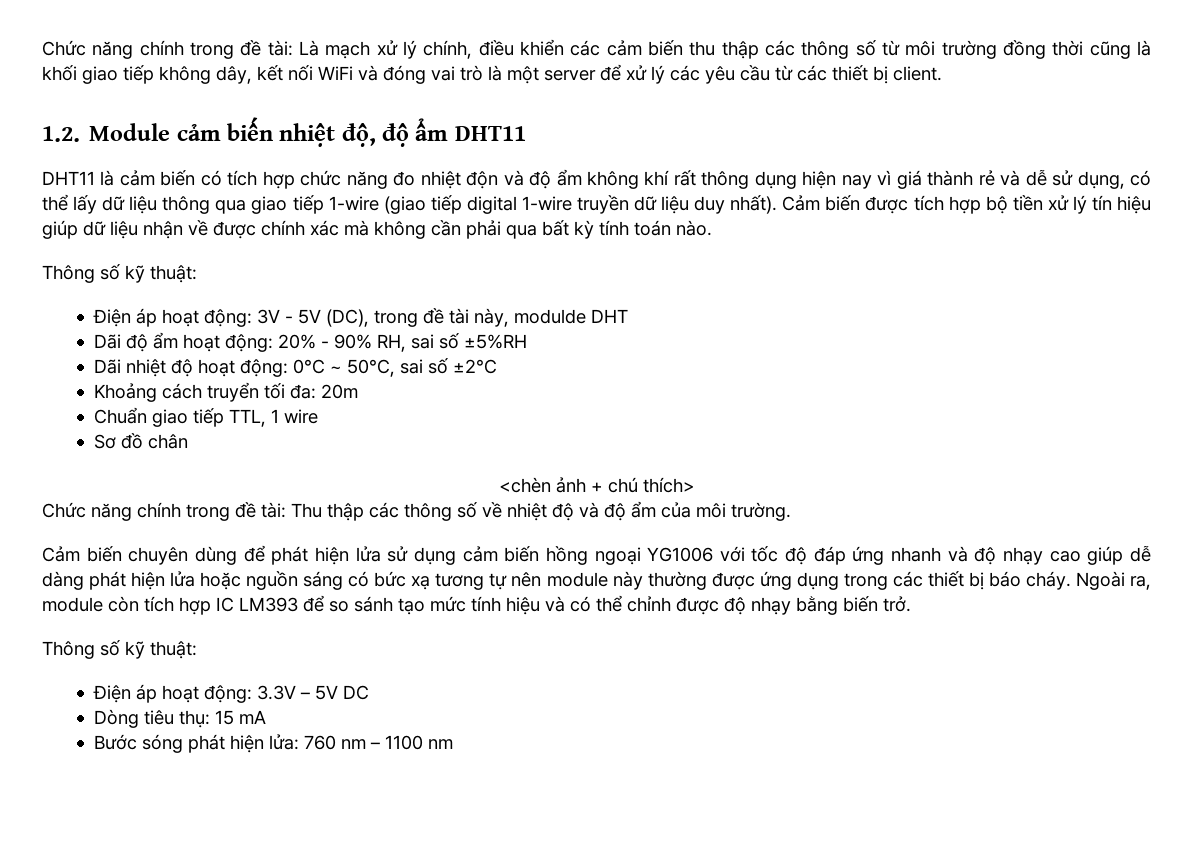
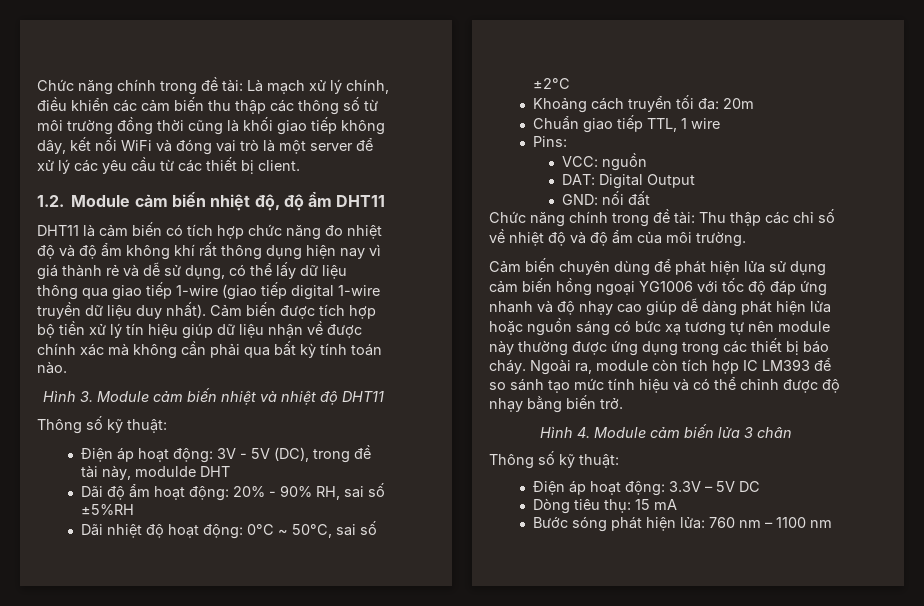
- DHT11 là cảm biến có tích hợp chức năng đo nhiệt độn và độ ẩm không khí rất thông dụng hiện nay vì giá thành rẻ và dễ sử dụng, có thể lấy dữ liệu thông qua giao tiếp 1-wire (giao tiếp digital 1-wire truyền dữ liệu duy nhất).
+ DHT11 là cảm biến có tích hợp chức năng đo nhiệt độ và độ ẩm không khí rất thông dụng hiện nay vì giá thành rẻ và dễ sử dụng, có thể lấy dữ liệu thông qua giao tiếp 1-wire (giao tiếp digital 1-wire truyền dữ liệu duy nhất).
+ Hình 3. Module cảm biến nhiệt và nhiệt độ DHT11
- Sơ đồ chân
- <chèn ảnh + chú thích>
+ Pins:
+ VCC: nguồn
+ DAT: Digital Output
+ GND: nối đất
- Chức năng chính trong đề tài: Thu thập các thông số về nhiệt độ và độ ẩm của môi trường.
+ Chức năng chính trong đề tài: Thu thập các chỉ số về nhiệt độ và độ ẩm của môi trường.
+ Hình 4. Module cảm biến lửa 3 chân

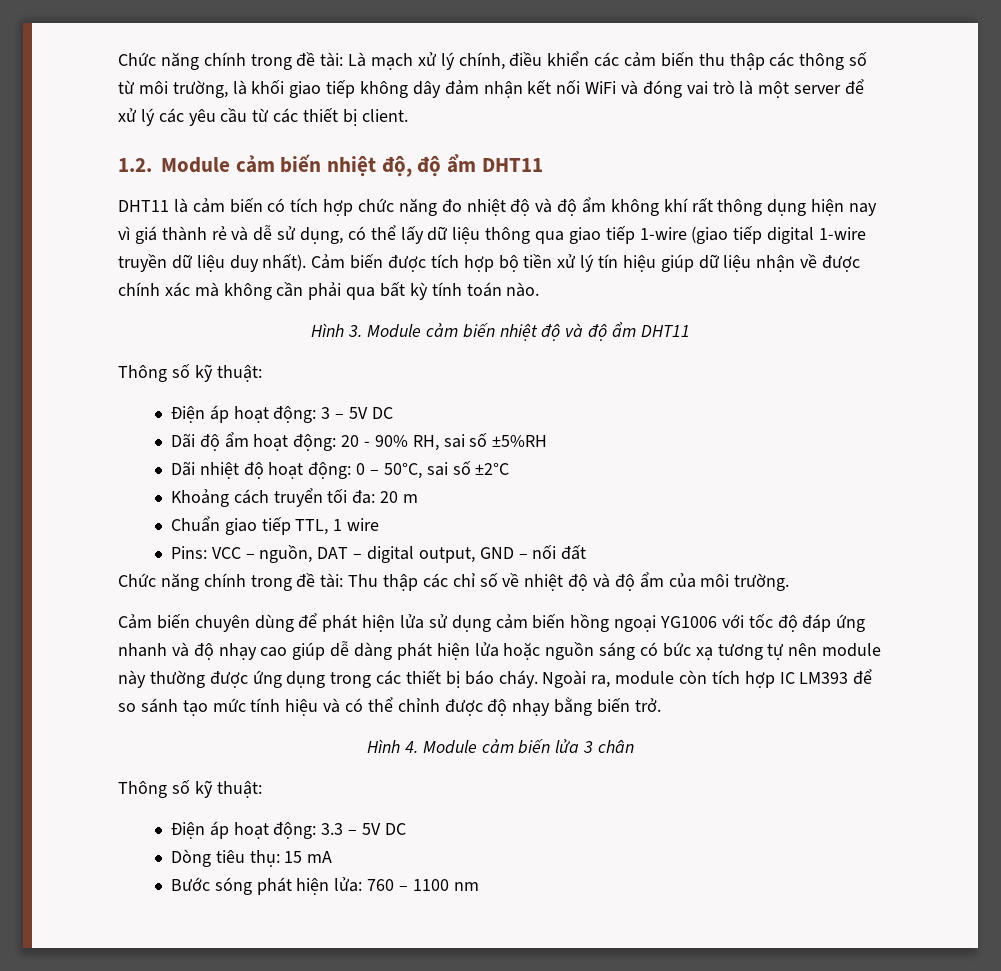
- Chức năng chính trong đề tài: Là mạch xử lý chính, điều khiển các cảm biến thu thập các thông số từ môi trường đồng thời cũng là khối giao tiếp không dây, kết nối WiFi và đóng vai trò là một server để xử lý các yêu cầu từ các thiết bị client.
+ Chức năng chính trong đề tài: Là mạch xử lý chính, điều khiển các cảm biến thu thập các thông số từ môi trường, là khối giao tiếp không dây đảm nhận kết nối WiFi và đóng vai trò là một server để xử lý các yêu cầu từ các thiết bị client.
- Hình 3. Module cảm biến nhiệt và nhiệt độ DHT11
+ Hình 3. Module cảm biến nhiệt độ và độ ẩm DHT11
- Điện áp hoạt động: 3V - 5V (DC), trong đề tài này, modulde DHT
+ Điện áp hoạt động: 3 – 5V DC
- Dãi độ ẩm hoạt động: 20% - 90% RH, sai số ±5%RH
+ Dãi độ ẩm hoạt động: 20 - 90% RH, sai số ±5%RH
- Dãi nhiệt độ hoạt động: 0°C ~ 50°C, sai số ±2°C
+ Dãi nhiệt độ hoạt động: 0 – 50°C, sai số ±2°C
- Khoảng cách truyển tối đa: 20m
+ Khoảng cách truyển tối đa: 20 m
- Pins:
- VCC: nguồn
- DAT: Digital Output
- GND: nối đất
+ Pins: VCC – nguồn, DAT – digital output, GND – nối đất
- Điện áp hoạt động: 3.3V – 5V DC
+ Điện áp hoạt động: 3.3 – 5V DC
- Bước sóng phát hiện lửa: 760 nm – 1100 nm
+ Bước sóng phát hiện lửa: 760 – 1100 nm

